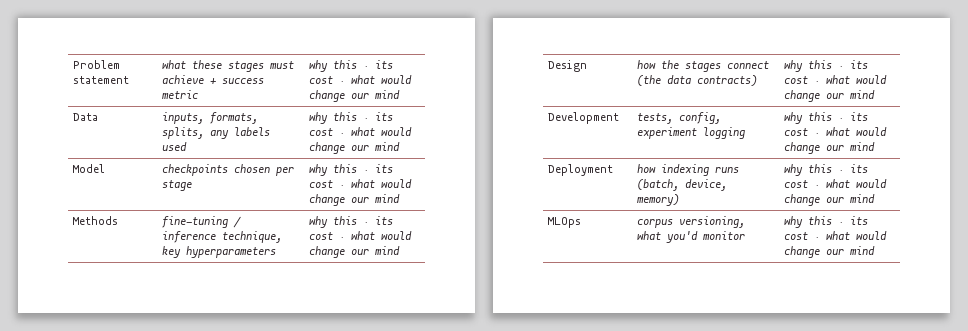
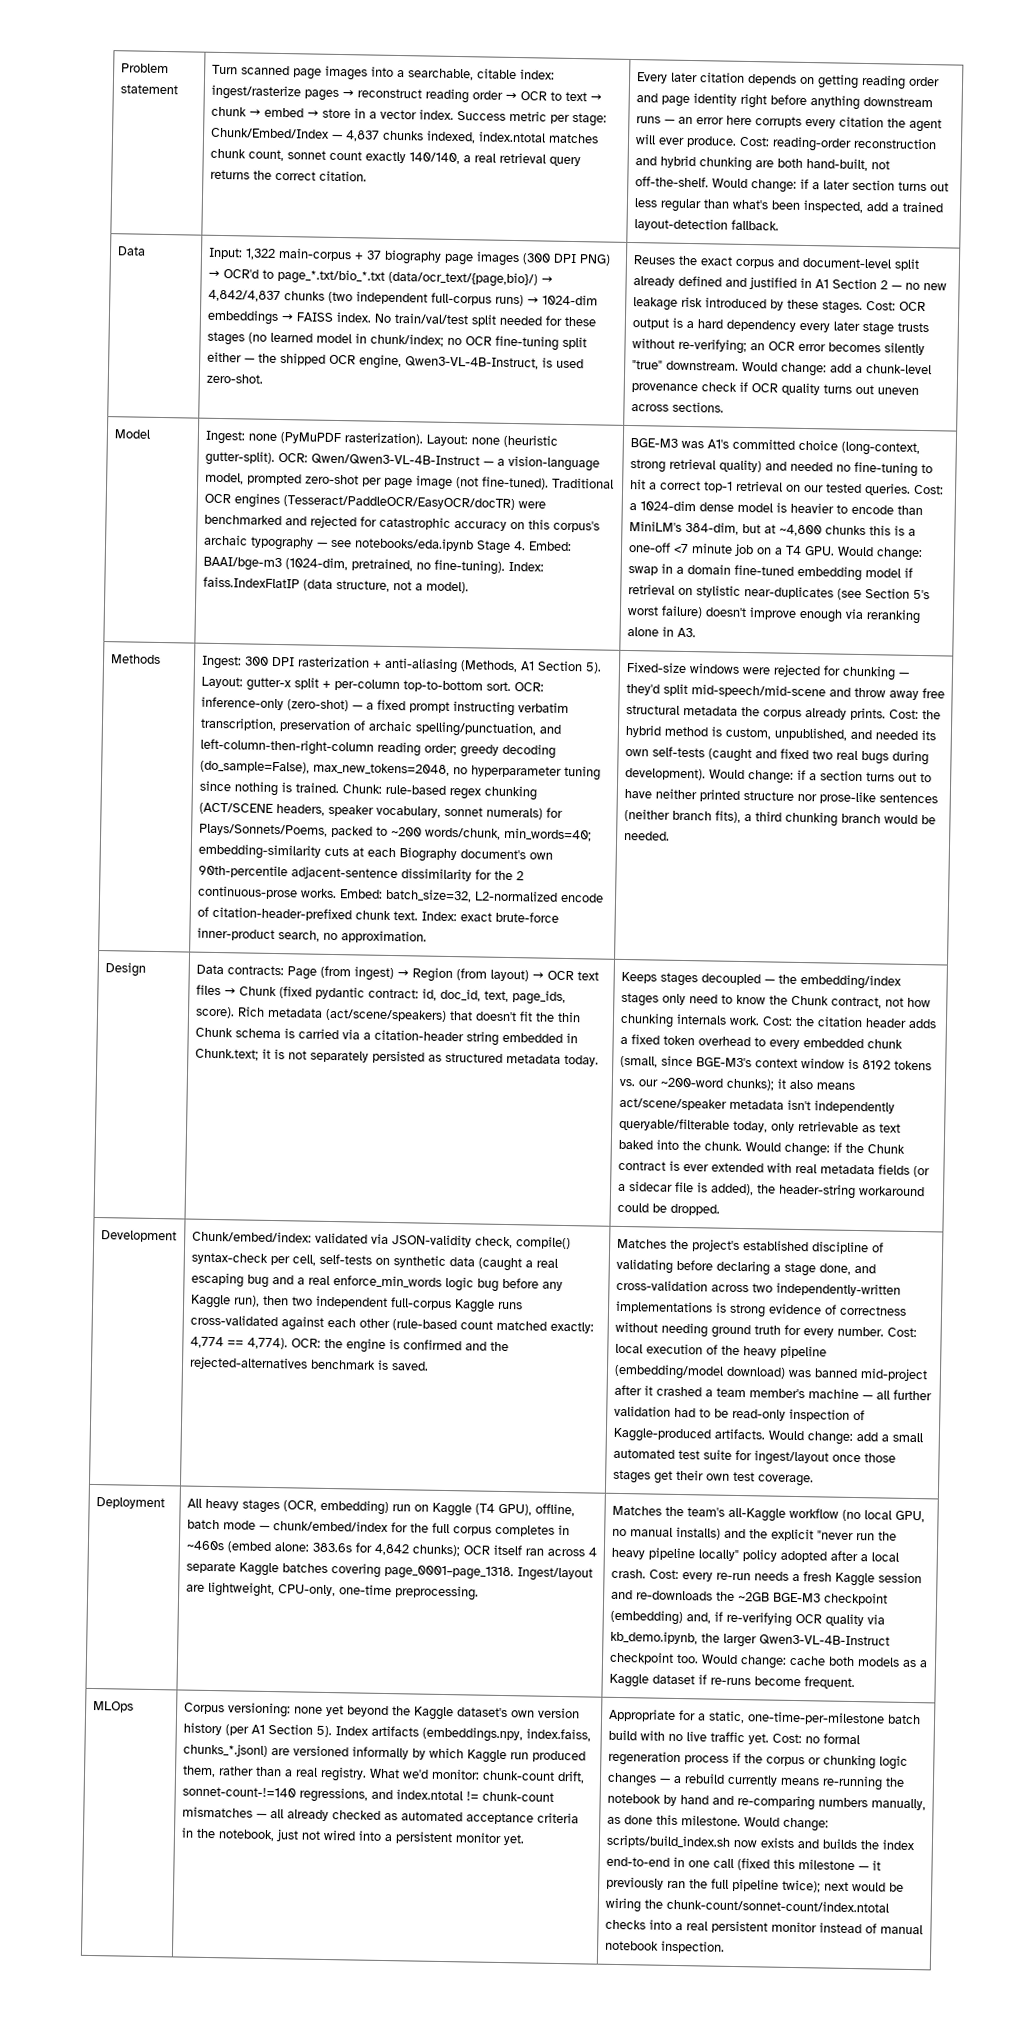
- what these stages must achieve + success metric | why this · its cost · what would change our mind
- Data | inputs, formats, splits, any labels used | why this · its cost · what would change our mind
- Model | checkpoints chosen per stage | why this · its cost · what would change our mind
- Methods | fine-tuning / inference technique, key hyperparameters | why this · its cost · what would change our mind
- Design | how the stages connect (the data contracts) | why this · its cost · what would change our mind
- Development | tests, config, experiment logging | why this · its cost · what would change our mind
- Deployment | how indexing runs (batch, device, memory) | why this · its cost · what would change our mind
- MLOps | corpus versioning, what you'd monitor | why this · its cost · what would change our mind
+ Turn scanned page images into a searchable, citable index: ingest/rasterize pages → reconstruct reading order → OCR to text → chunk → embed → store in a vector index. Success metric per stage: Chunk/Embed/Index — 4,837 chunks indexed, index.ntotal matches chunk count, sonnet count exactly 140/140, a real retrieval query returns the correct citation. | Every later citation depends on getting reading order and page identity right before anything downstream runs — an error here corrupts every citation the agent will ever produce. Cost: reading-order reconstruction and hybrid chunking are both hand-built, not off-the-shelf. Would change: if a later section turns out less regular than what's been inspected, add a trained layout-detection fallback.
+ Data | Input: 1,322 main-corpus + 37 biography page images (300 DPI PNG) → OCR'd to page_*.txt/bio_*.txt (data/ocr_text/{page,bio}/) → 4,842/4,837 chunks (two independent full-corpus runs) → 1024-dim embeddings → FAISS index. No train/val/test split needed for these stages (no learned model in chunk/index; no OCR fine-tuning split either — the shipped OCR engine, Qwen3-VL-4B-Instruct, is used zero-shot. | Reuses the exact corpus and document-level split already defined and justified in A1 Section 2 — no new leakage risk introduced by these stages. Cost: OCR output is a hard dependency every later stage trusts without re-verifying; an OCR error becomes silently "true" downstream. Would change: add a chunk-level provenance check if OCR quality turns out uneven across sections.
+ Model | Ingest: none (PyMuPDF rasterization). Layout: none (heuristic gutter-split). OCR: Qwen/Qwen3-VL-4B-Instruct — a vision-language model, prompted zero-shot per page image (not fine-tuned). Traditional OCR engines (Tesseract/PaddleOCR/EasyOCR/docTR) were benchmarked and rejected for catastrophic accuracy on this corpus's archaic typography — see notebooks/eda.ipynb Stage 4. Embed: BAAI/bge-m3 (1024-dim, pretrained, no fine-tuning). Index: faiss.IndexFlatIP (data structure, not a model). | BGE-M3 was A1's committed choice (long-context, strong retrieval quality) and needed no fine-tuning to hit a correct top-1 retrieval on our tested queries. Cost: a 1024-dim dense model is heavier to encode than MiniLM's 384-dim, but at ~4,800 chunks this is a one-off <7 minute job on a T4 GPU. Would change: swap in a domain fine-tuned embedding model if retrieval on stylistic near-duplicates (see Section 5's worst failure) doesn't improve enough via reranking alone in A3.
+ Methods | Ingest: 300 DPI rasterization + anti-aliasing (Methods, A1 Section 5). Layout: gutter-x split + per-column top-to-bottom sort. OCR: inference-only (zero-shot) — a fixed prompt instructing verbatim transcription, preservation of archaic spelling/punctuation, and left-column-then-right-column reading order; greedy decoding (do_sample=False), max_new_tokens=2048, no hyperparameter tuning since nothing is trained. Chunk: rule-based regex chunking (ACT/SCENE headers, speaker vocabulary, sonnet numerals) for Plays/Sonnets/Poems, packed to ~200 words/chunk, min_words=40; embedding-similarity cuts at each Biography document's own 90th-percentile adjacent-sentence dissimilarity for the 2 continuous-prose works. Embed: batch_size=32, L2-normalized encode of citation-header-prefixed chunk text. Index: exact brute-force inner-product search, no approximation. | Fixed-size windows were rejected for chunking — they'd split mid-speech/mid-scene and throw away free structural metadata the corpus already prints. Cost: the hybrid method is custom, unpublished, and needed its own self-tests (caught and fixed two real bugs during development). Would change: if a section turns out to have neither printed structure nor prose-like sentences (neither branch fits), a third chunking branch would be needed.
+ Design | Data contracts: Page (from ingest) → Region (from layout) → OCR text files → Chunk (fixed pydantic contract: id, doc_id, text, page_ids, score). Rich metadata (act/scene/speakers) that doesn't fit the thin Chunk schema is carried via a citation-header string embedded in Chunk.text; it is not separately persisted as structured metadata today. | Keeps stages decoupled — the embedding/index stages only need to know the Chunk contract, not how chunking internals work. Cost: the citation header adds a fixed token overhead to every embedded chunk (small, since BGE-M3's context window is 8192 tokens vs. our ~200-word chunks); it also means act/scene/speaker metadata isn't independently queryable/filterable today, only retrievable as text baked into the chunk. Would change: if the Chunk contract is ever extended with real metadata fields (or a sidecar file is added), the header-string workaround could be dropped.
+ Development | Chunk/embed/index: validated via JSON-validity check, compile() syntax-check per cell, self-tests on synthetic data (caught a real escaping bug and a real enforce_min_words logic bug before any Kaggle run), then two independent full-corpus Kaggle runs cross-validated against each other (rule-based count matched exactly: 4,774 == 4,774). OCR: the engine is confirmed and the rejected-alternatives benchmark is saved. | Matches the project's established discipline of validating before declaring a stage done, and cross-validation across two independently-written implementations is strong evidence of correctness without needing ground truth for every number. Cost: local execution of the heavy pipeline (embedding/model download) was banned mid-project after it crashed a team member's machine — all further validation had to be read-only inspection of Kaggle-produced artifacts. Would change: add a small automated test suite for ingest/layout once those stages get their own test coverage.
+ Deployment | All heavy stages (OCR, embedding) run on Kaggle (T4 GPU), offline, batch mode — chunk/embed/index for the full corpus completes in ~460s (embed alone: 383.6s for 4,842 chunks); OCR itself ran across 4 separate Kaggle batches covering page_0001–page_1318. Ingest/layout are lightweight, CPU-only, one-time preprocessing. | Matches the team's all-Kaggle workflow (no local GPU, no manual installs) and the explicit "never run the heavy pipeline locally" policy adopted after a local crash. Cost: every re-run needs a fresh Kaggle session and re-downloads the ~2GB BGE-M3 checkpoint (embedding) and, if re-verifying OCR quality via kb_demo.ipynb, the larger Qwen3-VL-4B-Instruct checkpoint too. Would change: cache both models as a Kaggle dataset if re-runs become frequent.
+ MLOps | Corpus versioning: none yet beyond the Kaggle dataset's own version history (per A1 Section 5). Index artifacts (embeddings.npy, index.faiss, chunks_*.jsonl) are versioned informally by which Kaggle run produced them, rather than a real registry. What we'd monitor: chunk-count drift, sonnet-count-!=140 regressions, and index.ntotal != chunk-count mismatches — all already checked as automated acceptance criteria in the notebook, just not wired into a persistent monitor yet. | Appropriate for a static, one-time-per-milestone batch build with no live traffic yet. Cost: no formal regeneration process if the corpus or chunking logic changes — a rebuild currently means re-running the notebook by hand and re-comparing numbers manually, as done this milestone. Would change: scripts/build_index.sh now exists and builds the index end-to-end in one call (fixed this milestone — it previously ran the full pipeline twice); next would be wiring the chunk-count/sonnet-count/index.ntotal checks into a real persistent monitor instead of manual notebook inspection.

